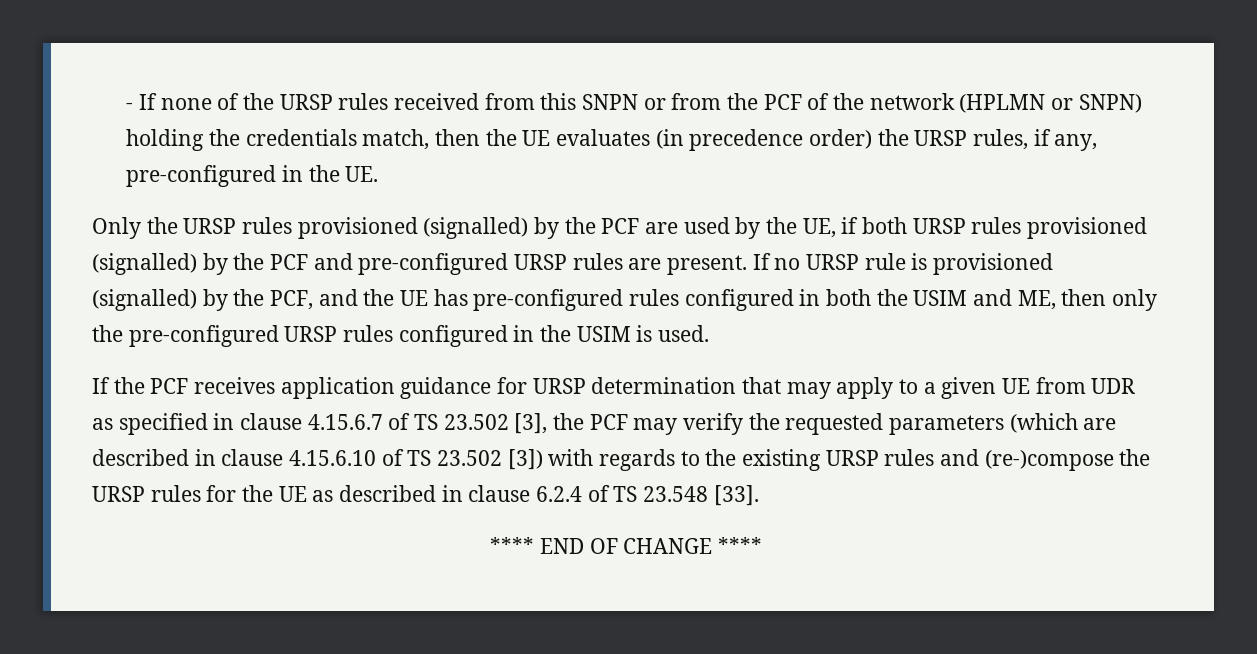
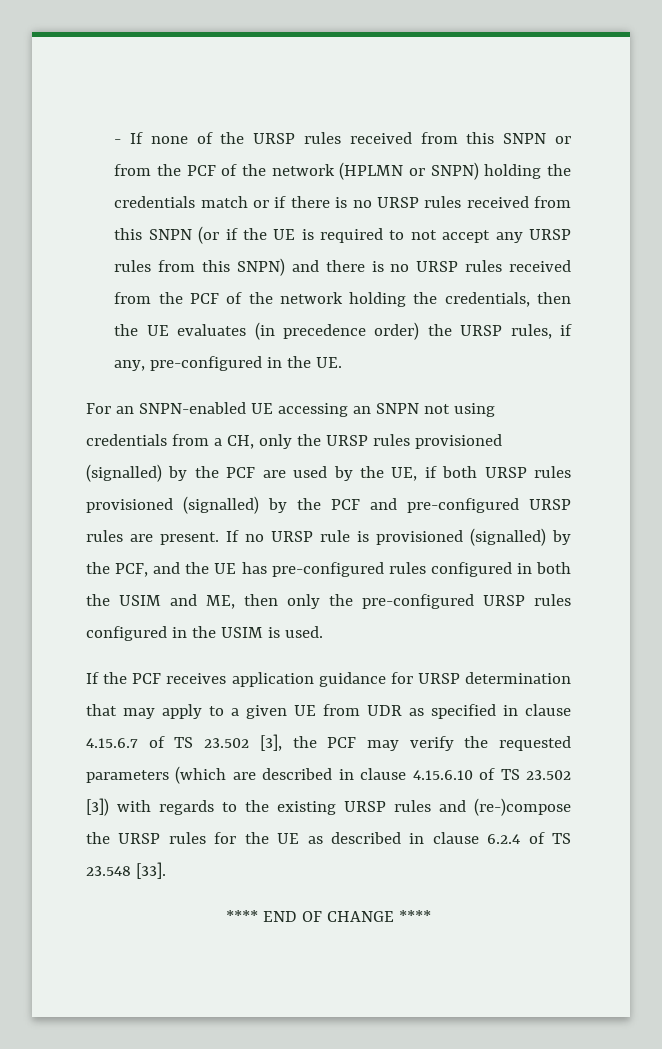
- - If none of the URSP rules received from this SNPN or from the PCF of the network (HPLMN or SNPN) holding the credentials match, then the UE evaluates (in precedence order) the URSP rules, if any, pre-configured in the UE.
+ - If none of the URSP rules received from this SNPN or from the PCF of the network (HPLMN or SNPN) holding the credentials match or if there is no URSP rules received from this SNPN (or if the UE is required to not accept any URSP rules from this SNPN) and there is no URSP rules received from the PCF of the network holding the credentials, then the UE evaluates (in precedence order) the URSP rules, if any, pre-configured in the UE.
- Only the URSP rules provisioned (signalled) by the PCF are used by the UE, if both URSP rules provisioned (signalled) by the PCF and pre-configured URSP rules are present.
+ For an SNPN-enabled UE accessing an SNPN not using credentials from a CH, only the URSP rules provisioned (signalled) by the PCF are used by the UE, if both URSP rules provisioned (signalled) by the PCF and pre-configured URSP rules are present.

